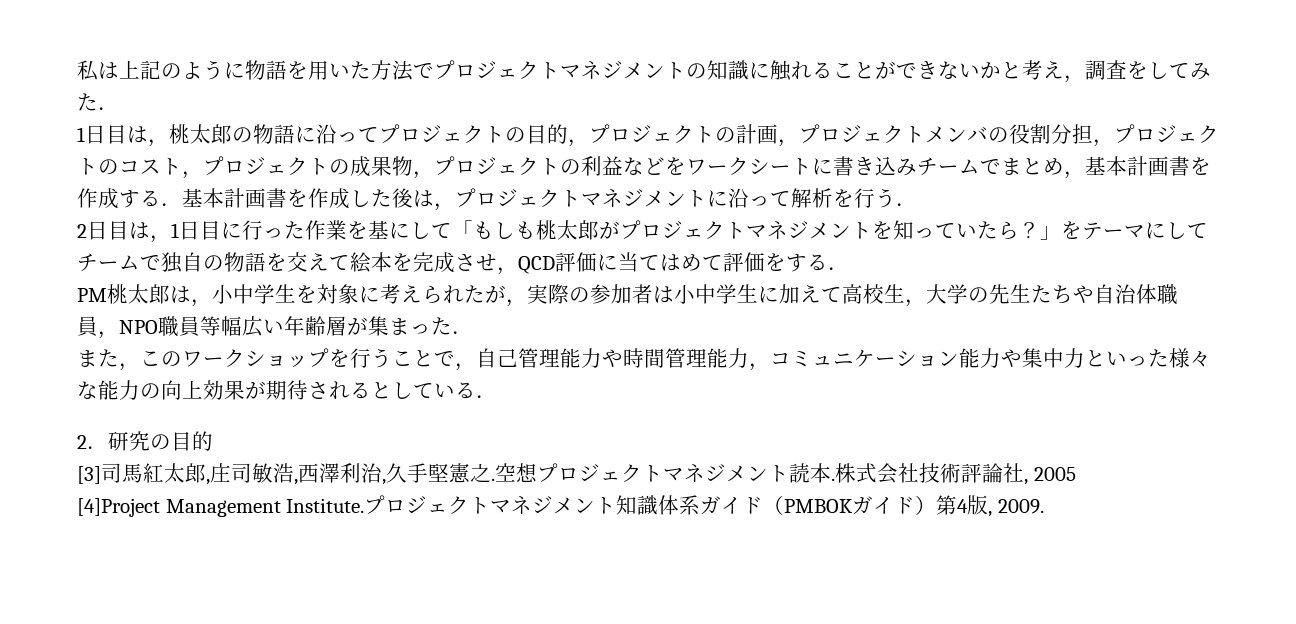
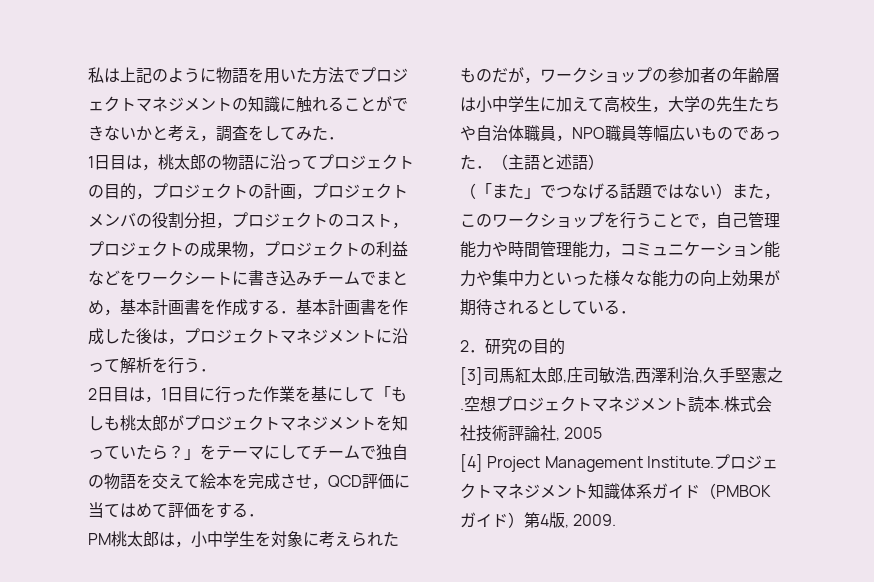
- PM桃太郎は，小中学生を対象に考えられたが，実際の参加者は小中学生に加えて高校生，大学の先生たちや自治体職員，NPO職員等幅広い年齢層が集まった．
- また，このワークショップを行うことで，自己管理能力や時間管理能力，コミュニケーション能力や集中力といった様々な能力の向上効果が期待されるとしている．
+ PM桃太郎は，小中学生を対象に考えられたものだが，ワークショップの参加者の年齢層は小中学生に加えて高校生，大学の先生たちや自治体職員，NPO職員等幅広いものであった．（主語と述語）
+ （「また」でつなげる話題ではない）また，このワークショップを行うことで，自己管理能力や時間管理能力，コミュニケーション能力や集中力といった様々な能力の向上効果が期待されるとしている．
- [4]Project Management Institute.
+ [4] Project Management Institute.

